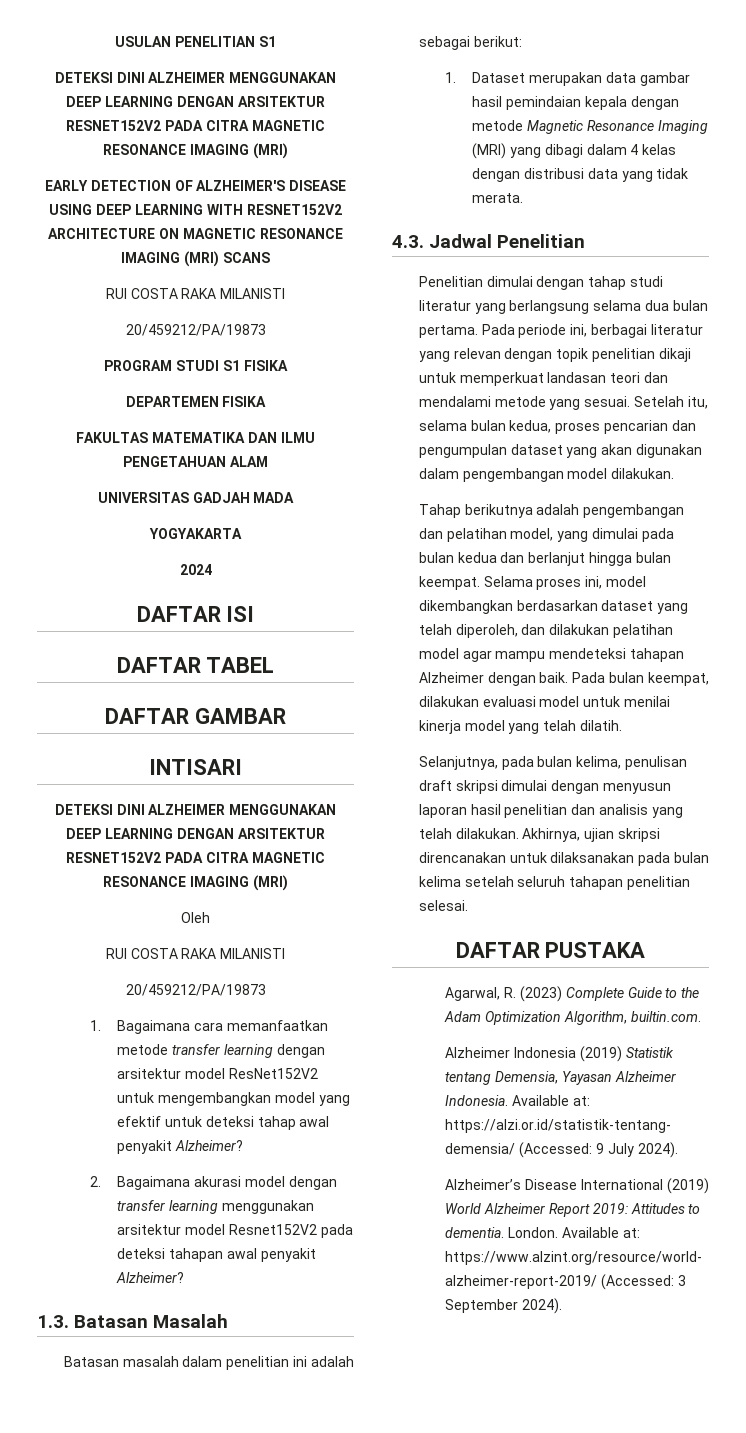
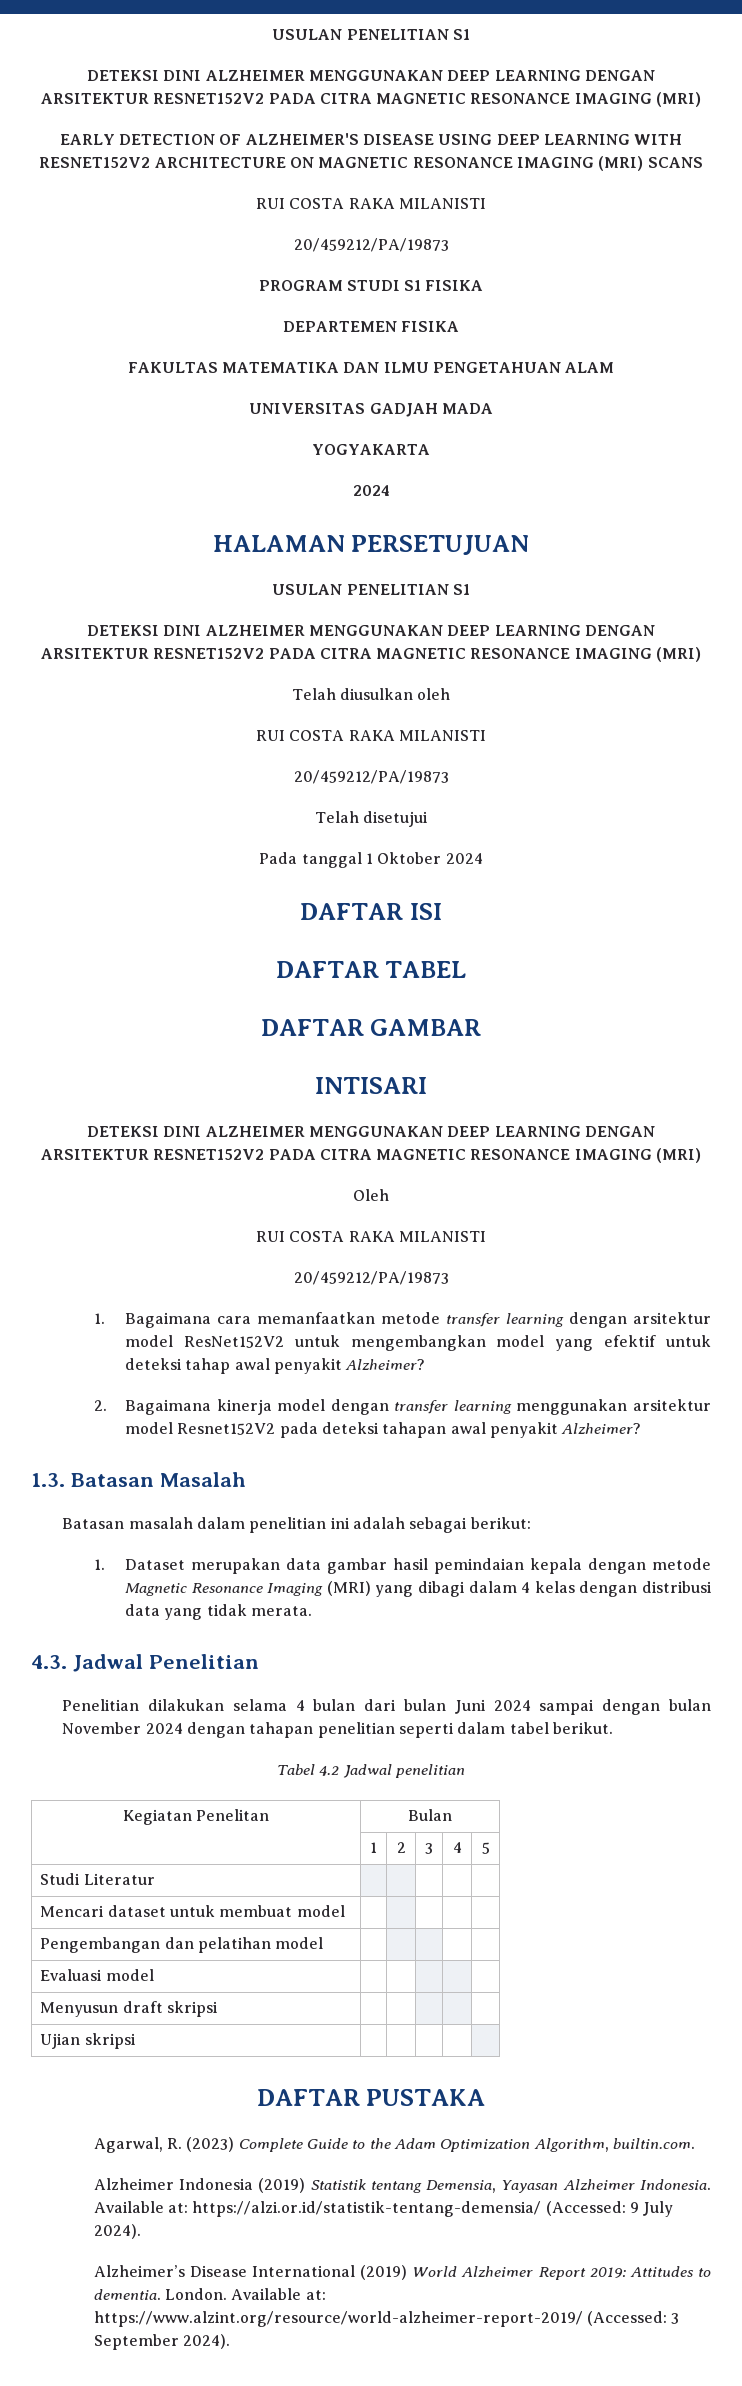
+ HALAMAN PERSETUJUAN
+ USULAN PENELITIAN S1
+ DETEKSI DINI ALZHEIMER MENGGUNAKAN DEEP LEARNING DENGAN ARSITEKTUR RESNET152V2 PADA CITRA MAGNETIC RESONANCE IMAGING (MRI)
+ Telah diusulkan oleh
+ RUI COSTA RAKA MILANISTI
+ 20/459212/PA/19873
+ Telah disetujui
+ Pada tanggal 1 Oktober 2024
- 2. Bagaimana akurasi model dengan transfer learning menggunakan arsitektur model Resnet152V2 pada deteksi tahapan awal penyakit Alzheimer?
+ 2. Bagaimana kinerja model dengan transfer learning menggunakan arsitektur model Resnet152V2 pada deteksi tahapan awal penyakit Alzheimer?
- Penelitian dimulai dengan tahap studi literatur yang berlangsung selama dua bulan pertama. Pada periode ini, berbagai literatur yang relevan dengan topik penelitian dikaji untuk memperkuat landasan teori dan mendalami metode yang sesuai. Setelah itu, selama bulan kedua, proses pencarian dan pengumpulan dataset yang akan digunakan dalam pengembangan model dilakukan.
- Tahap berikutnya adalah pengembangan dan pelatihan model, yang dimulai pada bulan kedua dan berlanjut hingga bulan keempat. Selama proses ini, model dikembangkan berdasarkan dataset yang telah diperoleh, dan dilakukan pelatihan model agar mampu mendeteksi tahapan Alzheimer dengan baik. Pada bulan keempat, dilakukan evaluasi model untuk menilai kinerja model yang telah dilatih.
- Selanjutnya, pada bulan kelima, penulisan draft skripsi dimulai dengan menyusun laporan hasil penelitian dan analisis yang telah dilakukan. Akhirnya, ujian skripsi direncanakan untuk dilaksanakan pada bulan kelima setelah seluruh tahapan penelitian selesai.
+ Penelitian dilakukan selama 4 bulan dari bulan Juni 2024 sampai dengan bulan November 2024 dengan tahapan penelitian seperti dalam tabel berikut.
+ Tabel 4.2 Jadwal penelitian
+ Kegiatan Penelitan | Bulan
+ | 1 | 2 | 3 | 4 | 5
+ Studi Literatur | | | | |
+ Mencari dataset untuk membuat model | | | | |
+ Pengembangan dan pelatihan model | | | | |
+ Evaluasi model | | | | |
+ Menyusun draft skripsi | | | | |
+ Ujian skripsi | | | | |

